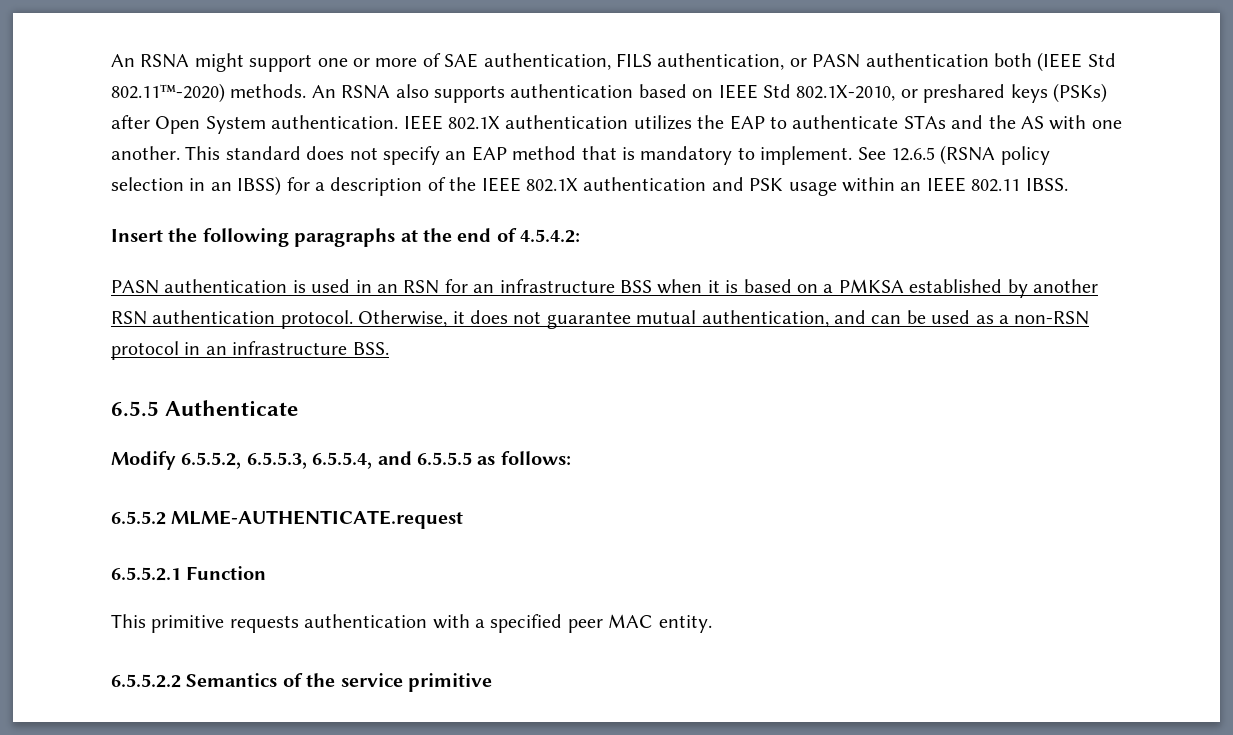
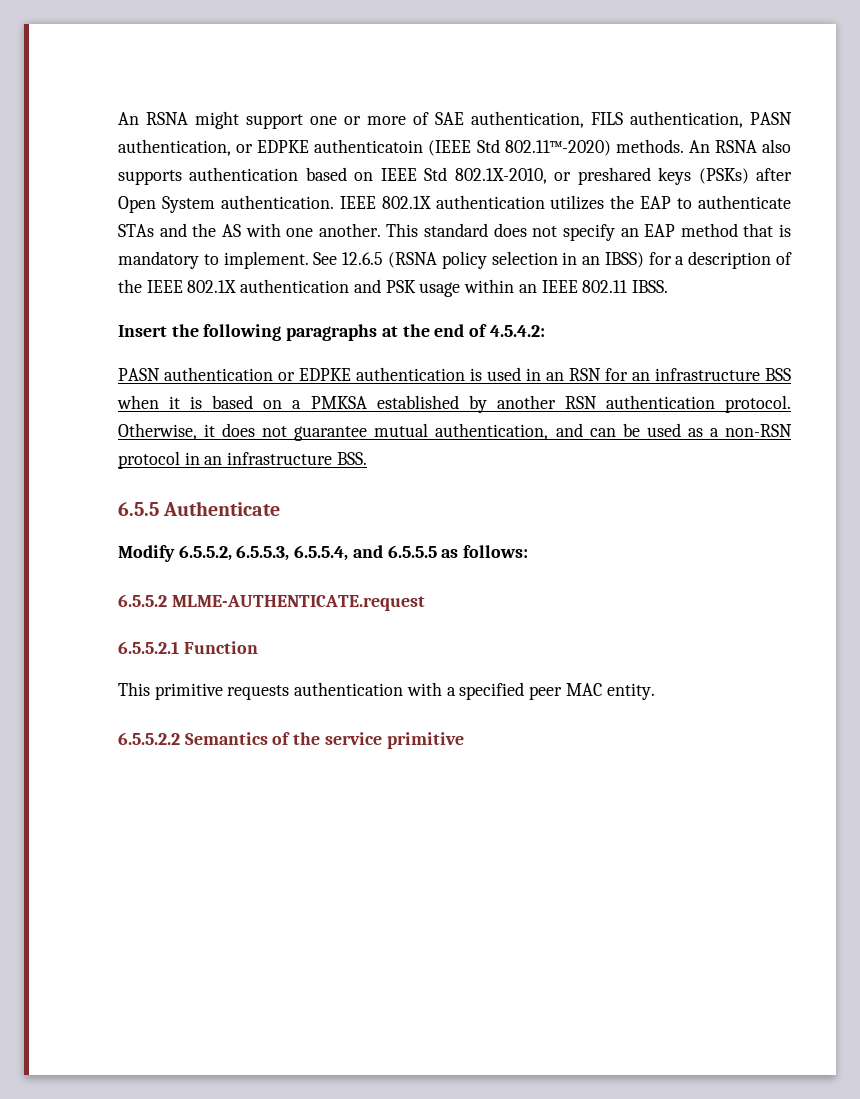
- An RSNA might support one or more of SAE authentication, FILS authentication, or PASN authentication both (IEEE Std 802.11™-2020) methods.
+ An RSNA might support one or more of SAE authentication, FILS authentication, PASN authentication, or EDPKE authenticatoin (IEEE Std 802.11™-2020) methods.
- PASN authentication is used in an RSN for an infrastructure BSS when it is based on a PMKSA established by another RSN authentication protocol.
+ PASN authentication or EDPKE authentication is used in an RSN for an infrastructure BSS when it is based on a PMKSA established by another RSN authentication protocol.

